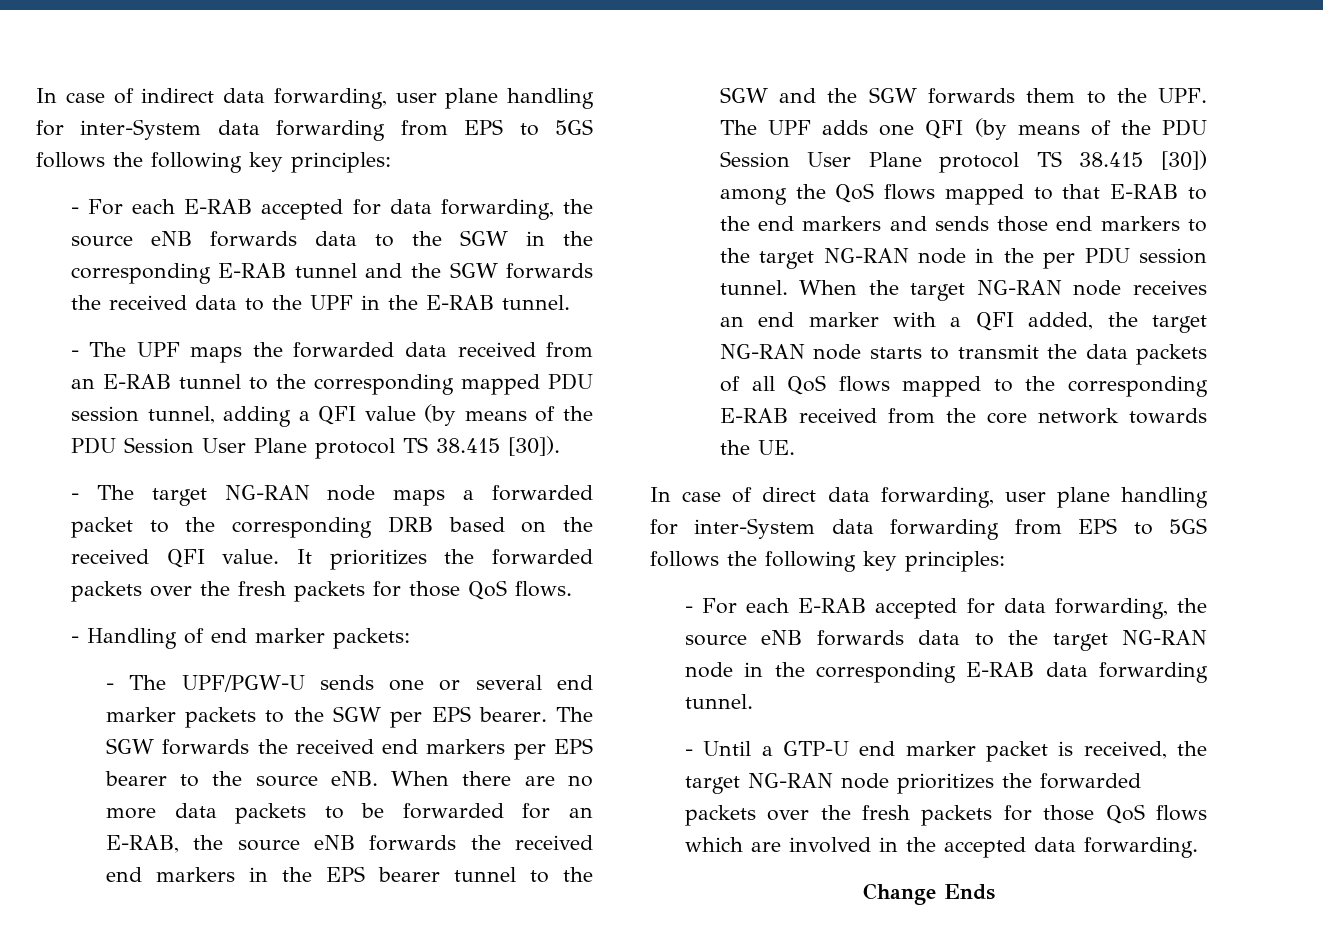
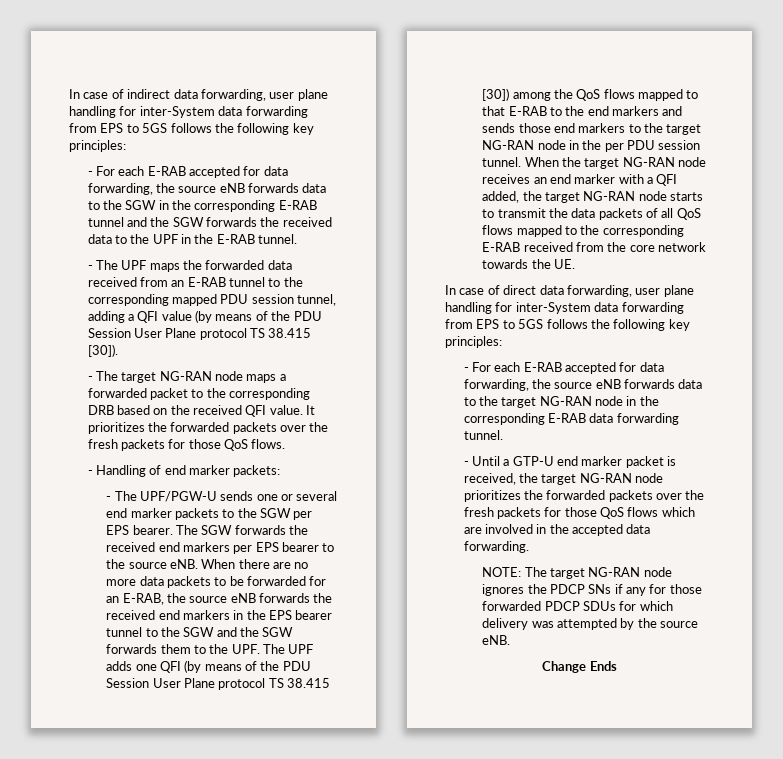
+ NOTE: The target NG-RAN node ignores the PDCP SNs if any for those forwarded PDCP SDUs for which delivery was attempted by the source eNB.

